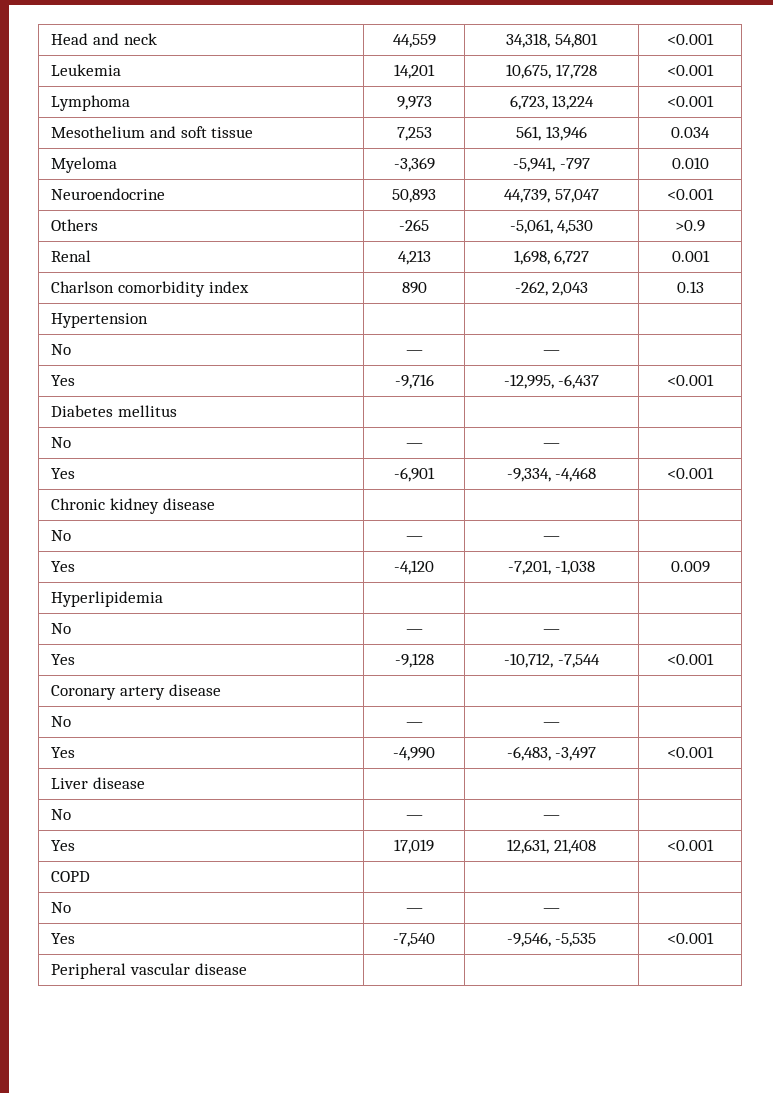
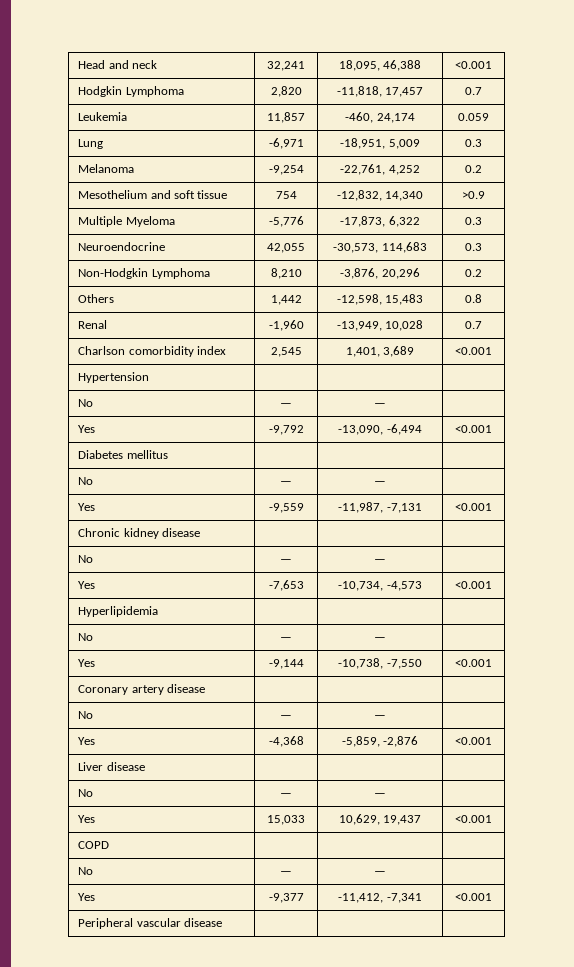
- Head and neck | 44,559 | 34,318, 54,801 | <0.001
- Leukemia | 14,201 | 10,675, 17,728 | <0.001
- Lymphoma | 9,973 | 6,723, 13,224 | <0.001
- Mesothelium and soft tissue | 7,253 | 561, 13,946 | 0.034
- Myeloma | -3,369 | -5,941, -797 | 0.010
- Neuroendocrine | 50,893 | 44,739, 57,047 | <0.001
- Others | -265 | -5,061, 4,530 | >0.9
- Renal | 4,213 | 1,698, 6,727 | 0.001
+ Head and neck | 32,241 | 18,095, 46,388 | <0.001
+ Hodgkin Lymphoma | 2,820 | -11,818, 17,457 | 0.7
+ Leukemia | 11,857 | -460, 24,174 | 0.059
+ Lung | -6,971 | -18,951, 5,009 | 0.3
+ Melanoma | -9,254 | -22,761, 4,252 | 0.2
+ Mesothelium and soft tissue | 754 | -12,832, 14,340 | >0.9
+ Multiple Myeloma | -5,776 | -17,873, 6,322 | 0.3
+ Neuroendocrine | 42,055 | -30,573, 114,683 | 0.3
+ Non-Hodgkin Lymphoma | 8,210 | -3,876, 20,296 | 0.2
+ Others | 1,442 | -12,598, 15,483 | 0.8
+ Renal | -1,960 | -13,949, 10,028 | 0.7
- Charlson comorbidity index | 890 | -262, 2,043 | 0.13
+ Charlson comorbidity index | 2,545 | 1,401, 3,689 | <0.001
- Yes | -9,716 | -12,995, -6,437 | <0.001
+ Yes | -9,792 | -13,090, -6,494 | <0.001
- Yes | -6,901 | -9,334, -4,468 | <0.001
+ Yes | -9,559 | -11,987, -7,131 | <0.001
- Yes | -4,120 | -7,201, -1,038 | 0.009
+ Yes | -7,653 | -10,734, -4,573 | <0.001
- Yes | -9,128 | -10,712, -7,544 | <0.001
+ Yes | -9,144 | -10,738, -7,550 | <0.001
- Yes | -4,990 | -6,483, -3,497 | <0.001
+ Yes | -4,368 | -5,859, -2,876 | <0.001
- Yes | 17,019 | 12,631, 21,408 | <0.001
+ Yes | 15,033 | 10,629, 19,437 | <0.001
- Yes | -7,540 | -9,546, -5,535 | <0.001
+ Yes | -9,377 | -11,412, -7,341 | <0.001

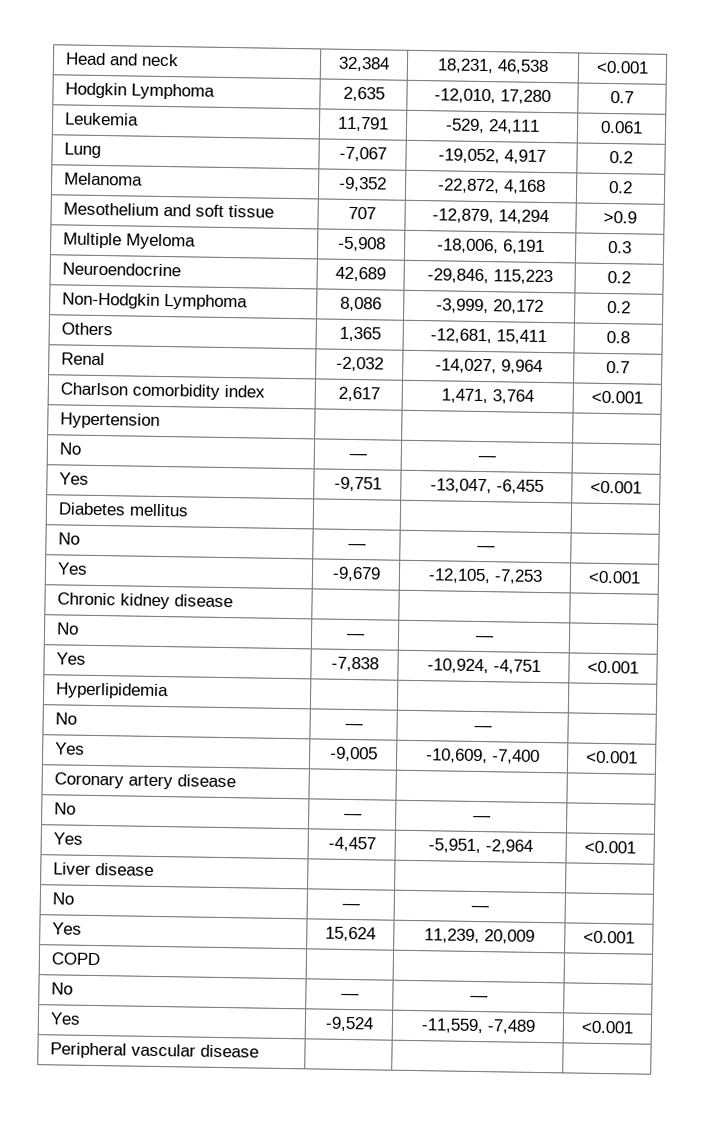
- Head and neck | 32,241 | 18,095, 46,388 | <0.001
+ Head and neck | 32,384 | 18,231, 46,538 | <0.001
- Hodgkin Lymphoma | 2,820 | -11,818, 17,457 | 0.7
+ Hodgkin Lymphoma | 2,635 | -12,010, 17,280 | 0.7
- Leukemia | 11,857 | -460, 24,174 | 0.059
- Lung | -6,971 | -18,951, 5,009 | 0.3
- Melanoma | -9,254 | -22,761, 4,252 | 0.2
+ Leukemia | 11,791 | -529, 24,111 | 0.061
+ Lung | -7,067 | -19,052, 4,917 | 0.2
+ Melanoma | -9,352 | -22,872, 4,168 | 0.2
- Mesothelium and soft tissue | 754 | -12,832, 14,340 | >0.9
+ Mesothelium and soft tissue | 707 | -12,879, 14,294 | >0.9
- Multiple Myeloma | -5,776 | -17,873, 6,322 | 0.3
+ Multiple Myeloma | -5,908 | -18,006, 6,191 | 0.3
- Neuroendocrine | 42,055 | -30,573, 114,683 | 0.3
+ Neuroendocrine | 42,689 | -29,846, 115,223 | 0.2
- Non-Hodgkin Lymphoma | 8,210 | -3,876, 20,296 | 0.2
+ Non-Hodgkin Lymphoma | 8,086 | -3,999, 20,172 | 0.2
- Others | 1,442 | -12,598, 15,483 | 0.8
+ Others | 1,365 | -12,681, 15,411 | 0.8
- Renal | -1,960 | -13,949, 10,028 | 0.7
+ Renal | -2,032 | -14,027, 9,964 | 0.7
- Charlson comorbidity index | 2,545 | 1,401, 3,689 | <0.001
+ Charlson comorbidity index | 2,617 | 1,471, 3,764 | <0.001
- Yes | -9,792 | -13,090, -6,494 | <0.001
+ Yes | -9,751 | -13,047, -6,455 | <0.001
- Yes | -9,559 | -11,987, -7,131 | <0.001
+ Yes | -9,679 | -12,105, -7,253 | <0.001
- Yes | -7,653 | -10,734, -4,573 | <0.001
+ Yes | -7,838 | -10,924, -4,751 | <0.001
- Yes | -9,144 | -10,738, -7,550 | <0.001
+ Yes | -9,005 | -10,609, -7,400 | <0.001
- Yes | -4,368 | -5,859, -2,876 | <0.001
+ Yes | -4,457 | -5,951, -2,964 | <0.001
- Yes | 15,033 | 10,629, 19,437 | <0.001
+ Yes | 15,624 | 11,239, 20,009 | <0.001
- Yes | -9,377 | -11,412, -7,341 | <0.001
+ Yes | -9,524 | -11,559, -7,489 | <0.001

